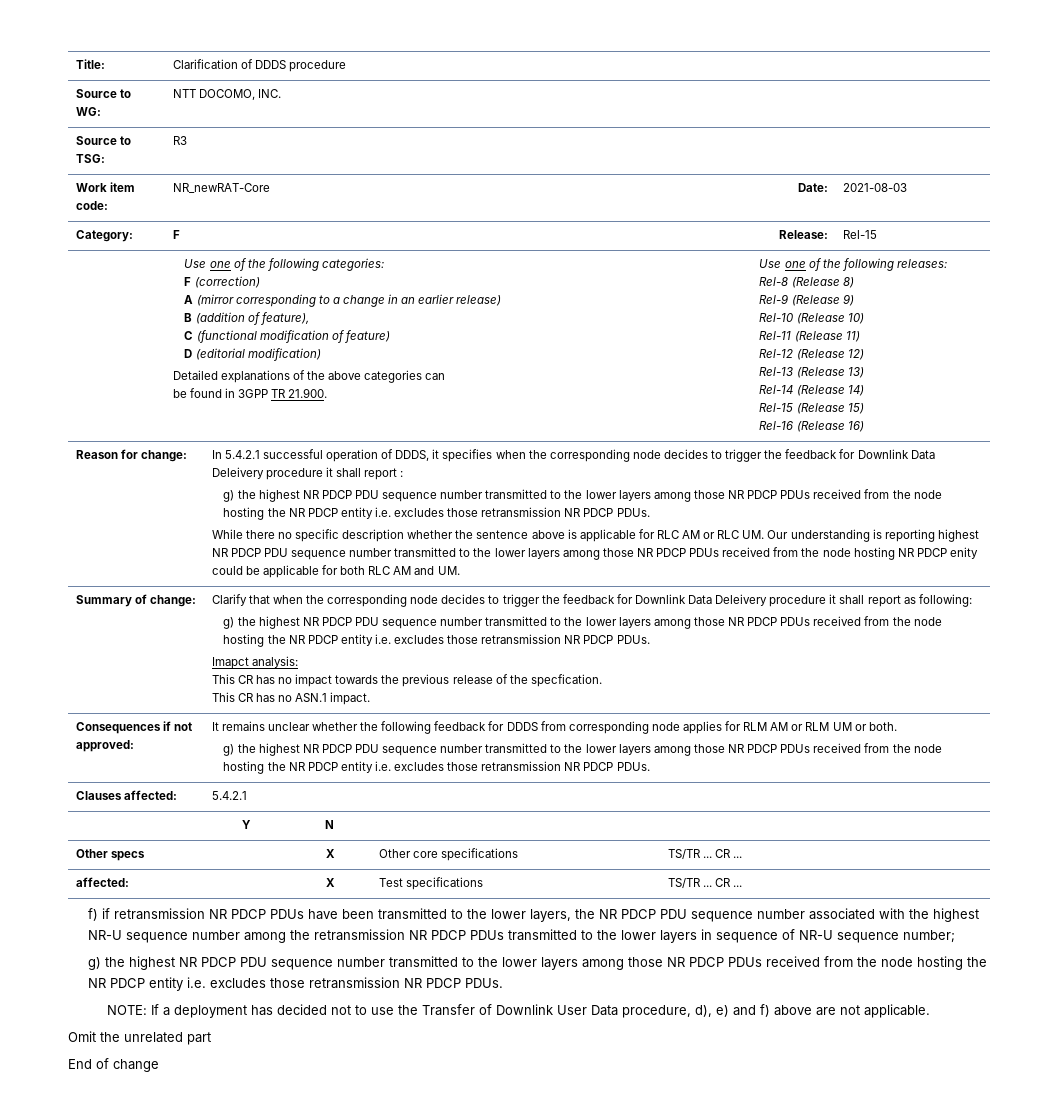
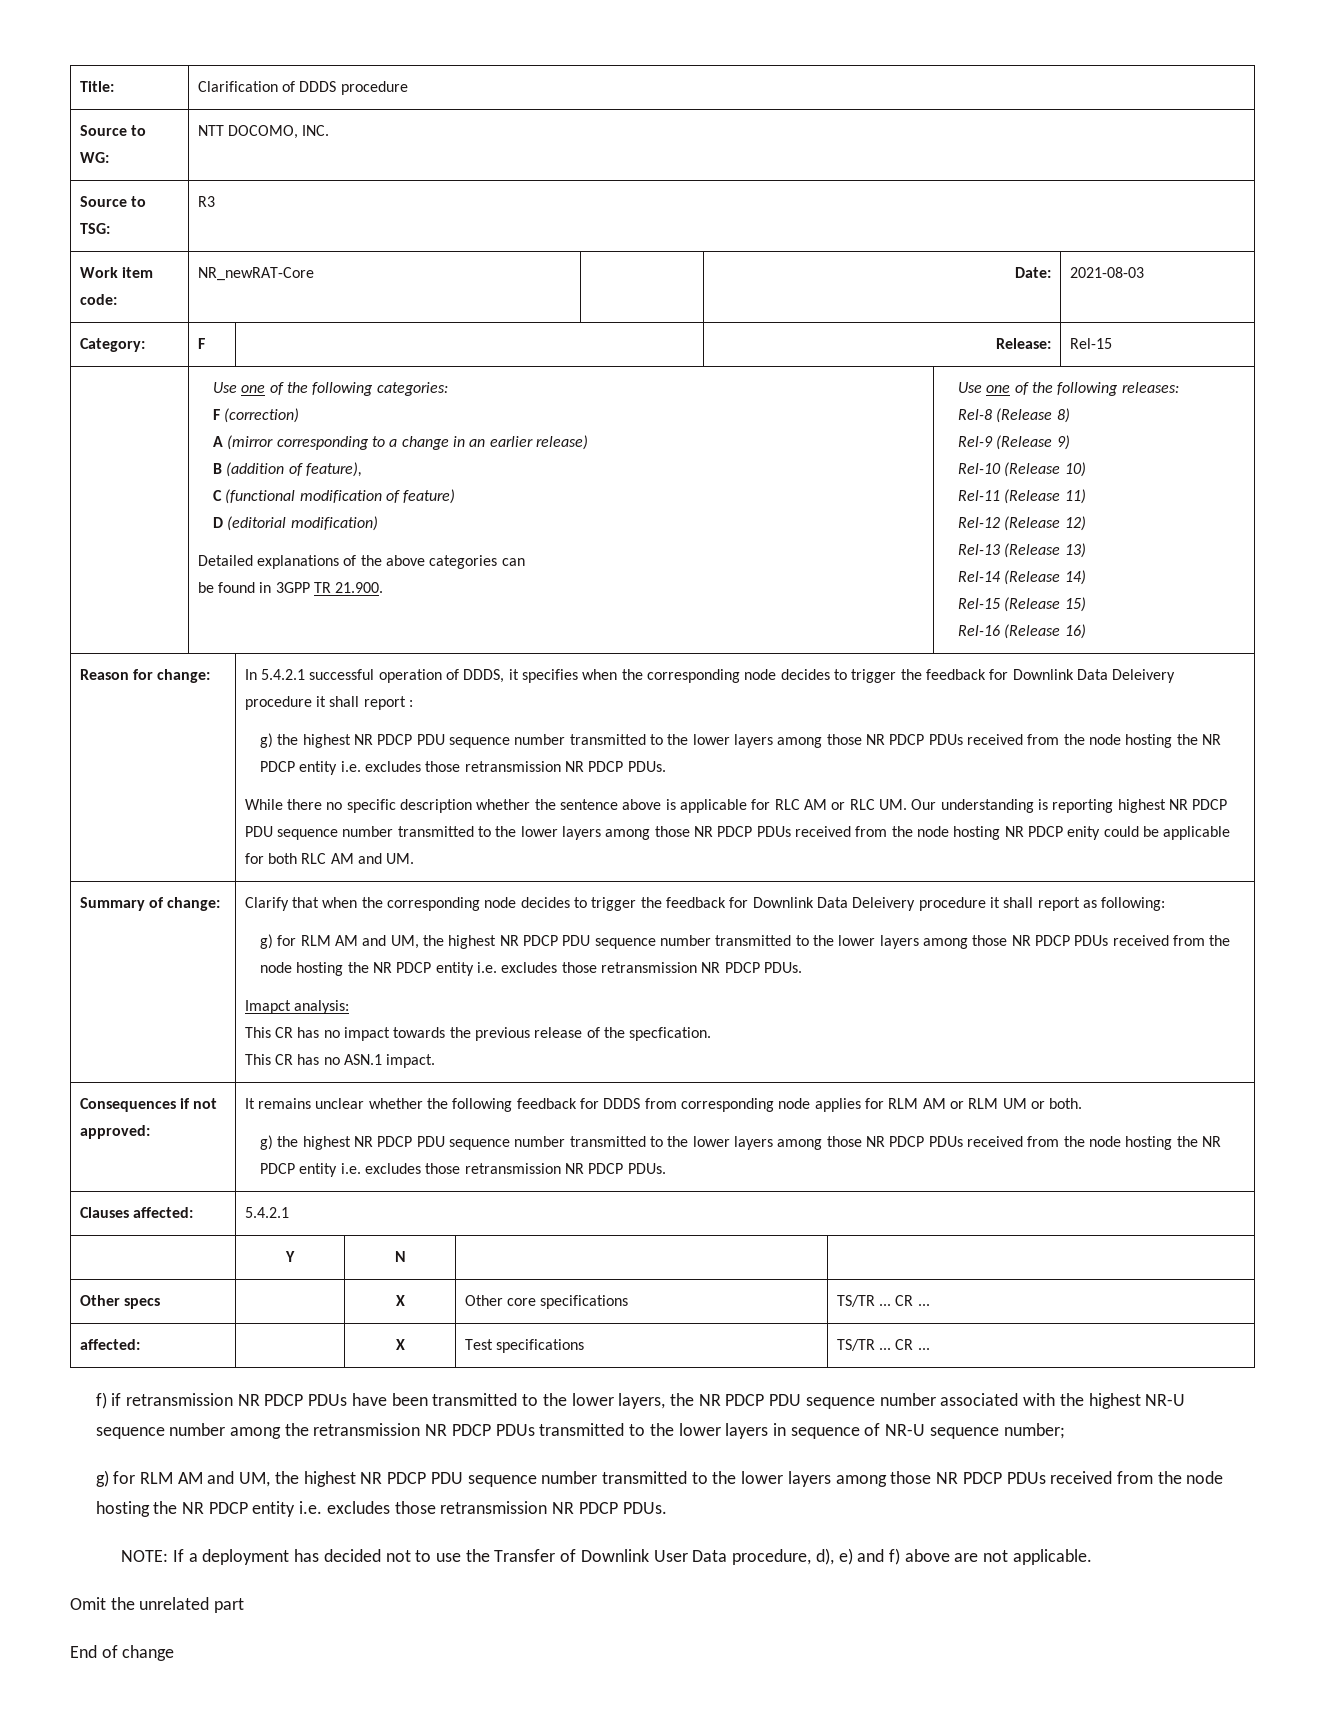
  Clarify that when the corresponding node decides to trigger the feedback for Downlink Data Deleivery procedure it shall report as following:
- g) the highest NR PDCP PDU sequence number transmitted to the lower layers among those NR PDCP PDUs received from the node hosting the NR PDCP entity i.e. excludes those retransmission NR PDCP PDUs.
+ g) for RLM AM and UM, the highest NR PDCP PDU sequence number transmitted to the lower layers among those NR PDCP PDUs received from the node hosting the NR PDCP entity i.e. excludes those retransmission NR PDCP PDUs.
  f) if retransmission NR PDCP PDUs have been transmitted to the lower layers, the NR PDCP PDU sequence number associated with the highest NR-U sequence number among the retransmission NR PDCP PDUs transmitted to the lower layers in sequence of NR-U sequence number;
- g) the highest NR PDCP PDU sequence number transmitted to the lower layers among those NR PDCP PDUs received from the node hosting the NR PDCP entity i.e. excludes those retransmission NR PDCP PDUs.
+ g) for RLM AM and UM, the highest NR PDCP PDU sequence number transmitted to the lower layers among those NR PDCP PDUs received from the node hosting the NR PDCP entity i.e. excludes those retransmission NR PDCP PDUs.

